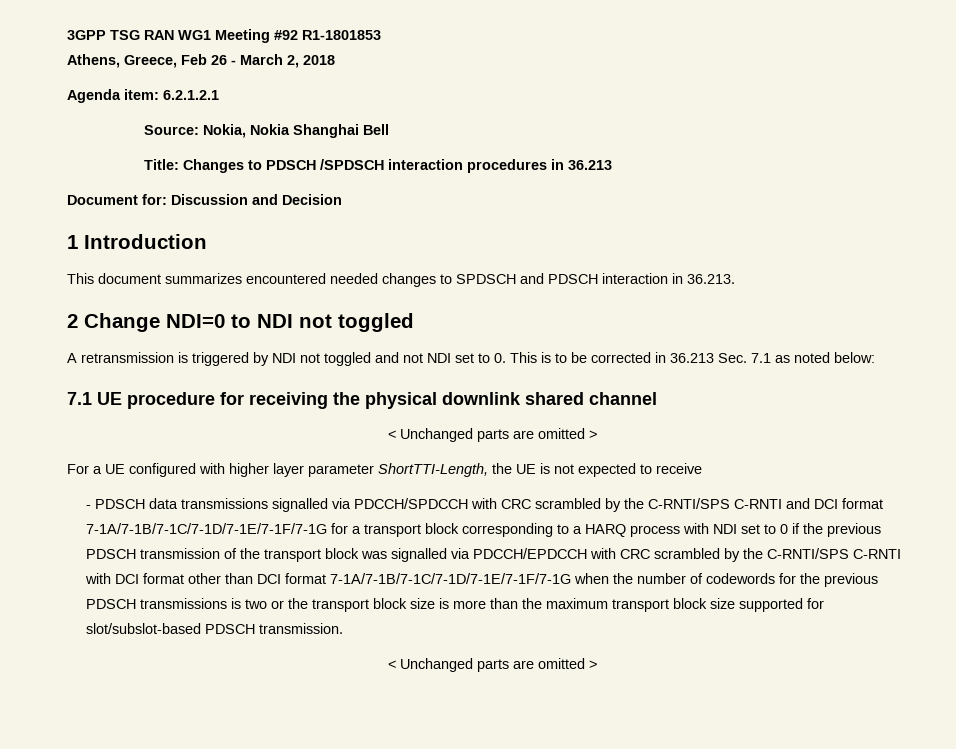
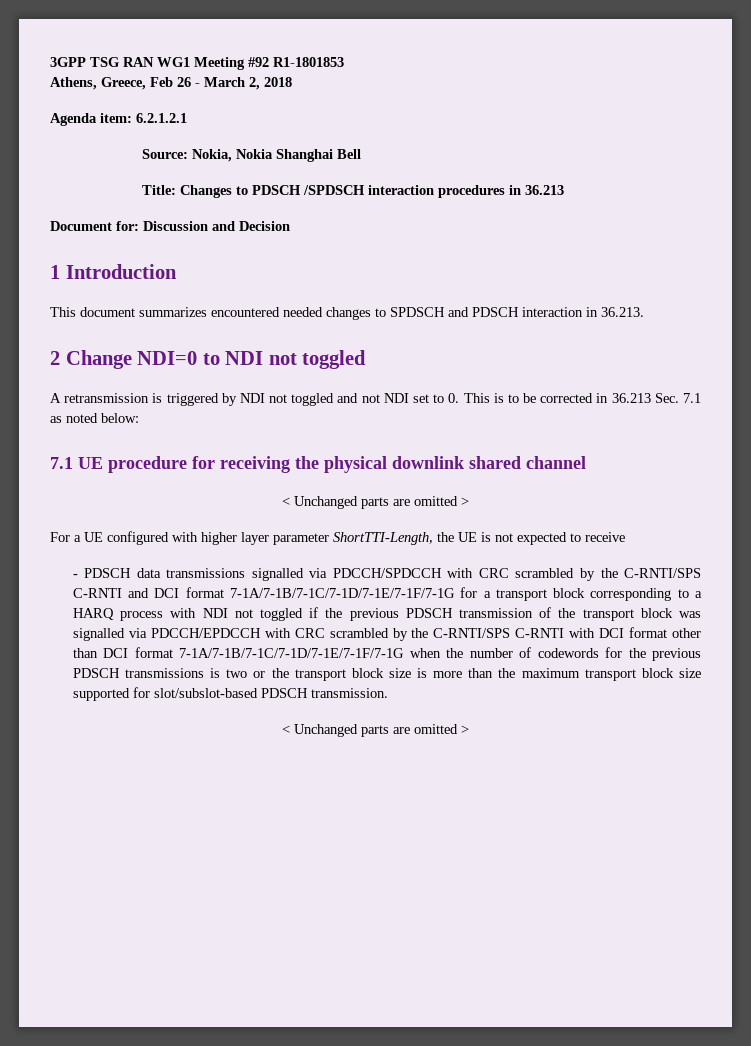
- - PDSCH data transmissions signalled via PDCCH/SPDCCH with CRC scrambled by the C-RNTI/SPS C-RNTI and DCI format 7-1A/7-1B/7-1C/7-1D/7-1E/7-1F/7-1G for a transport block corresponding to a HARQ process with NDI set to 0 if the previous PDSCH transmission of the transport block was signalled via PDCCH/EPDCCH with CRC scrambled by the C-RNTI/SPS C-RNTI with DCI format other than DCI format 7-1A/7-1B/7-1C/7-1D/7-1E/7-1F/7-1G when the number of codewords for the previous PDSCH transmissions is two or the transport block size is more than the maximum transport block size supported for slot/subslot-based PDSCH transmission.
+ - PDSCH data transmissions signalled via PDCCH/SPDCCH with CRC scrambled by the C-RNTI/SPS C-RNTI and DCI format 7-1A/7-1B/7-1C/7-1D/7-1E/7-1F/7-1G for a transport block corresponding to a HARQ process with NDI not toggled if the previous PDSCH transmission of the transport block was signalled via PDCCH/EPDCCH with CRC scrambled by the C-RNTI/SPS C-RNTI with DCI format other than DCI format 7-1A/7-1B/7-1C/7-1D/7-1E/7-1F/7-1G when the number of codewords for the previous PDSCH transmissions is two or the transport block size is more than the maximum transport block size supported for slot/subslot-based PDSCH transmission.

